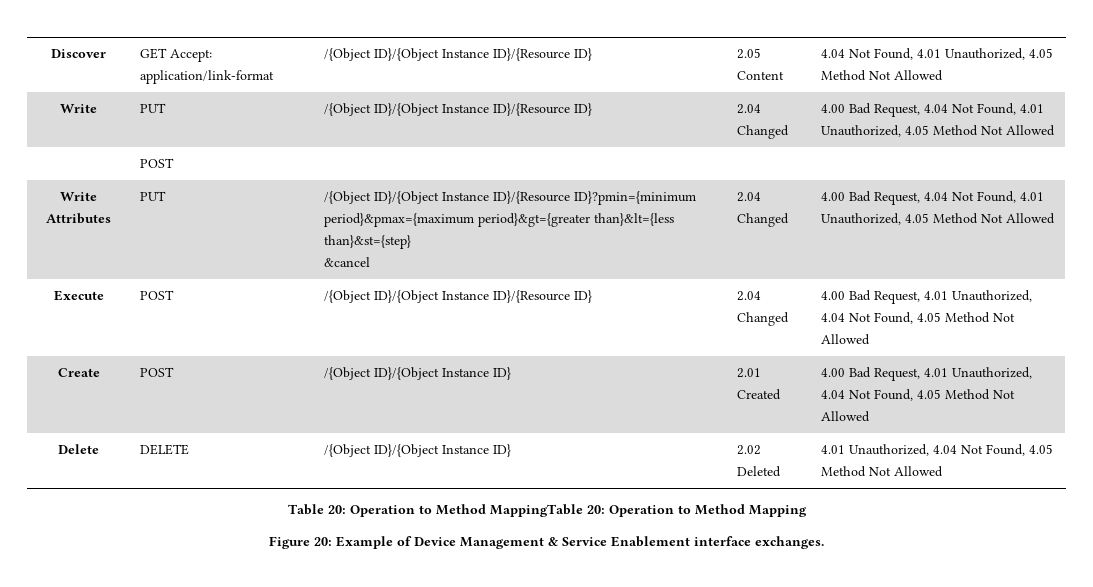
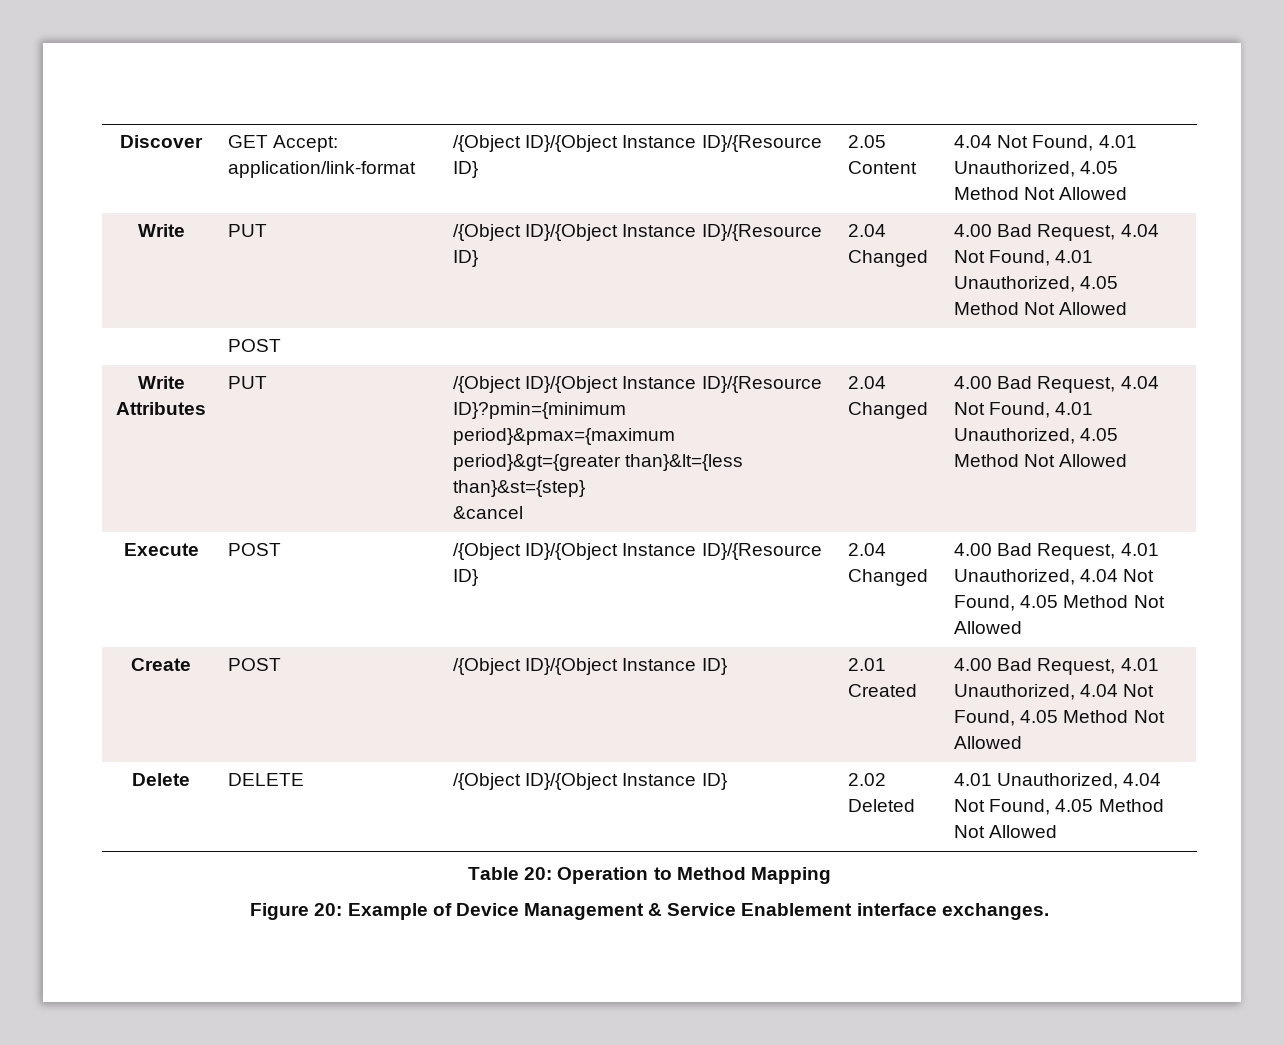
- Table 20: Operation to Method MappingTable 20: Operation to Method Mapping
+ Table 20: Operation to Method Mapping

